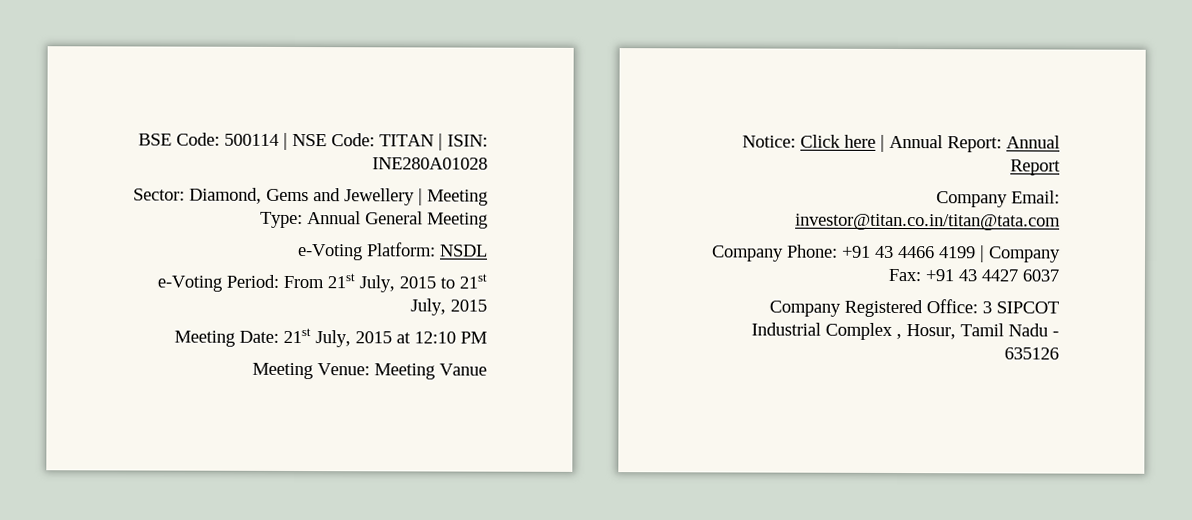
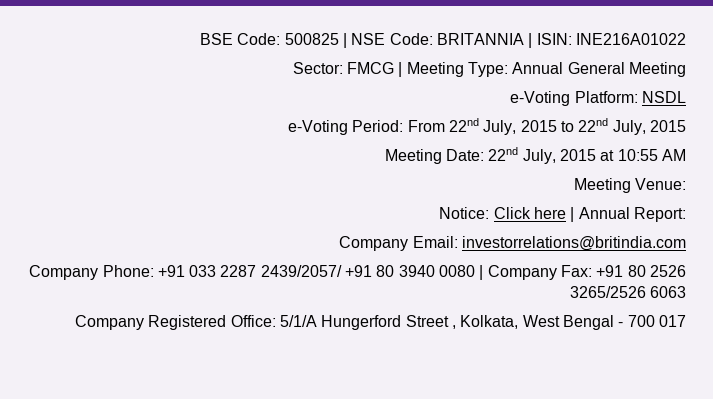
- BSE Code: 500114 | NSE Code: TITAN | ISIN: INE280A01028
+ BSE Code: 500825 | NSE Code: BRITANNIA | ISIN: INE216A01022
- Sector: Diamond, Gems and Jewellery | Meeting Type: Annual General Meeting
+ Sector: FMCG | Meeting Type: Annual General Meeting
- e-Voting Period: From 21st July, 2015 to 21st July, 2015
+ e-Voting Period: From 22nd July, 2015 to 22nd July, 2015
- Meeting Date: 21st July, 2015 at 12:10 PM
+ Meeting Date: 22nd July, 2015 at 10:55 AM
- Meeting Venue: Meeting Vanue
+ Meeting Venue:
- Notice: Click here | Annual Report: Annual Report
+ Notice: Click here | Annual Report:
- Company Email: investor@titan.co.in/titan@tata.com
+ Company Email: investorrelations@britindia.com
- Company Phone: +91 43 4466 4199 | Company Fax: +91 43 4427 6037
- Company Registered Office: 3 SIPCOT Industrial Complex , Hosur, Tamil Nadu - 635126
+ Company Phone: +91 033 2287 2439/2057/ +91 80 3940 0080 | Company Fax: +91 80 2526 3265/2526 6063
+ Company Registered Office: 5/1/A Hungerford Street , Kolkata, West Bengal - 700 017

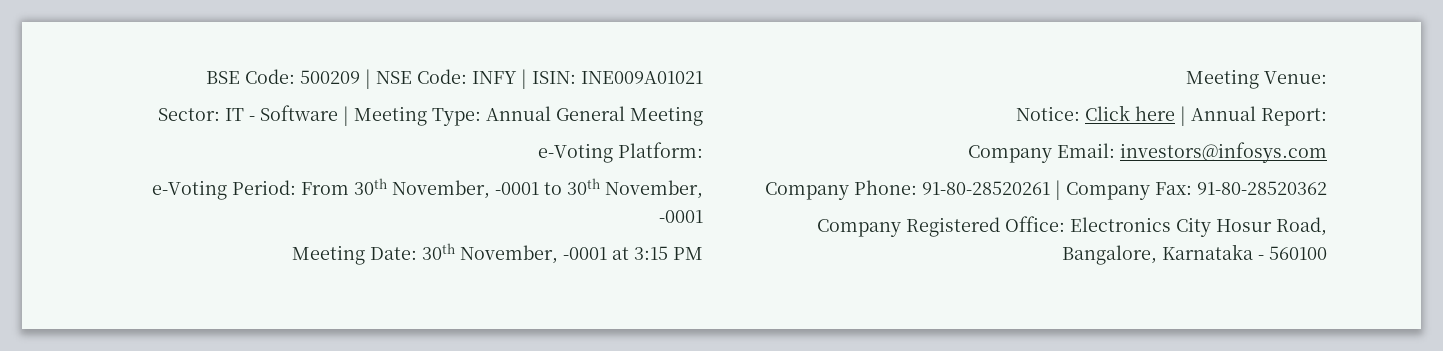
- BSE Code: 500825 | NSE Code: BRITANNIA | ISIN: INE216A01022
+ BSE Code: 500209 | NSE Code: INFY | ISIN: INE009A01021
- Sector: FMCG | Meeting Type: Annual General Meeting
+ Sector: IT - Software | Meeting Type: Annual General Meeting
- e-Voting Platform: NSDL
+ e-Voting Platform:
- e-Voting Period: From 22nd July, 2015 to 22nd July, 2015
- Meeting Date: 22nd July, 2015 at 10:55 AM
+ e-Voting Period: From 30th November, -0001 to 30th November, -0001
+ Meeting Date: 30th November, -0001 at 3:15 PM
- Company Email: investorrelations@britindia.com
+ Company Email: investors@infosys.com
- Company Phone: +91 033 2287 2439/2057/ +91 80 3940 0080 | Company Fax: +91 80 2526 3265/2526 6063
- Company Registered Office: 5/1/A Hungerford Street , Kolkata, West Bengal - 700 017
+ Company Phone: 91-80-28520261 | Company Fax: 91-80-28520362
+ Company Registered Office: Electronics City Hosur Road, Bangalore, Karnataka - 560100

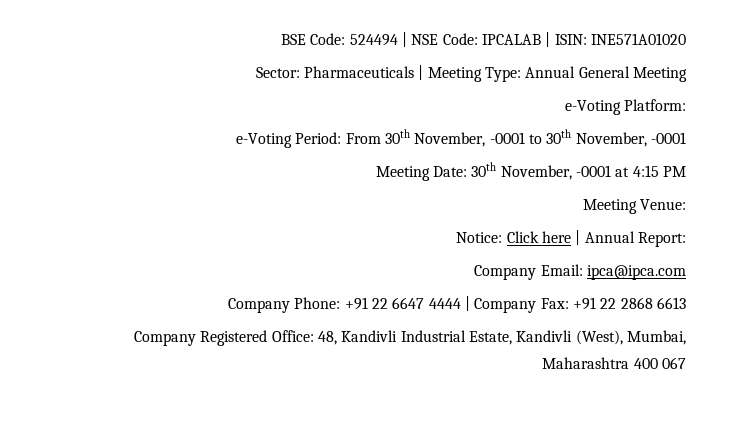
- BSE Code: 500209 | NSE Code: INFY | ISIN: INE009A01021
+ BSE Code: 524494 | NSE Code: IPCALAB | ISIN: INE571A01020
- Sector: IT - Software | Meeting Type: Annual General Meeting
+ Sector: Pharmaceuticals | Meeting Type: Annual General Meeting
- Meeting Date: 30th November, -0001 at 3:15 PM
+ Meeting Date: 30th November, -0001 at 4:15 PM
- Company Email: investors@infosys.com
+ Company Email: ipca@ipca.com
- Company Phone: 91-80-28520261 | Company Fax: 91-80-28520362
- Company Registered Office: Electronics City Hosur Road, Bangalore, Karnataka - 560100
+ Company Phone: +91 22 6647 4444 | Company Fax: +91 22 2868 6613
+ Company Registered Office: 48, Kandivli Industrial Estate, Kandivli (West), Mumbai, Maharashtra 400 067

